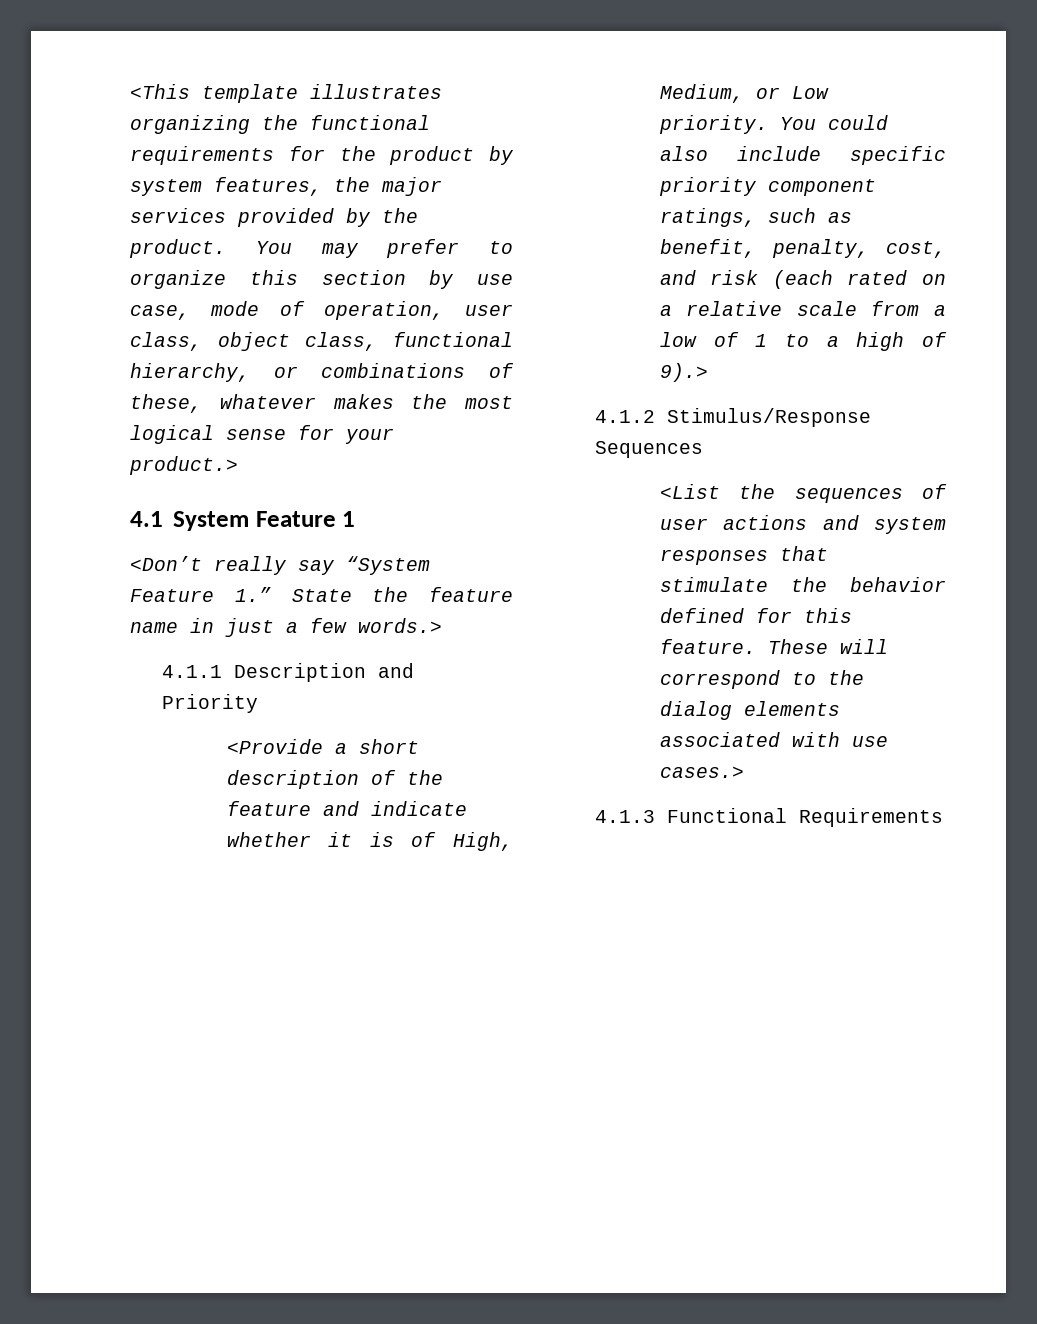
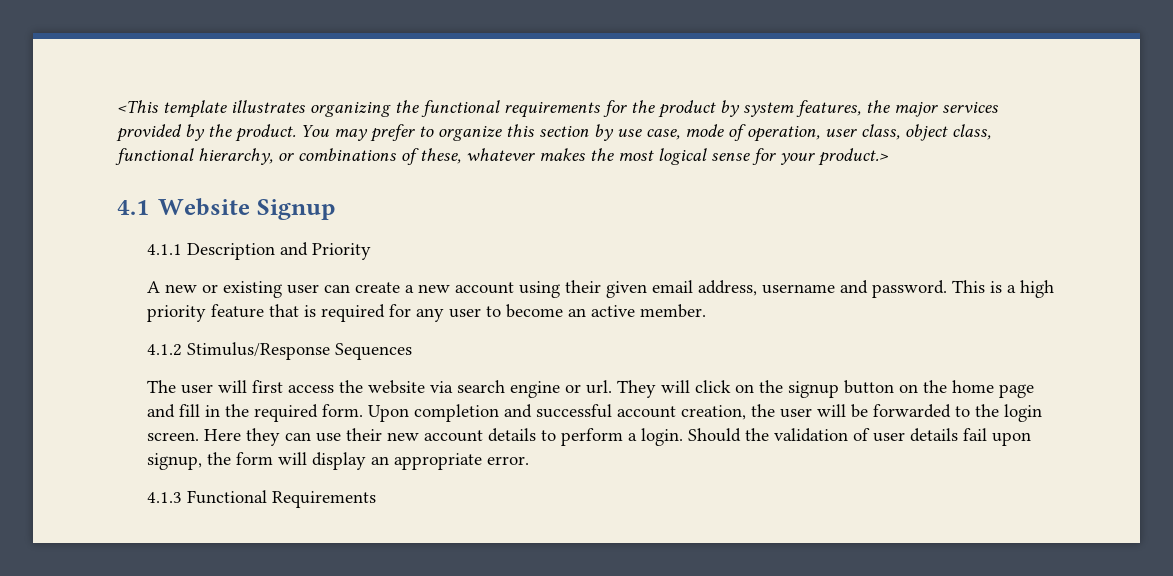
- 4.1 System Feature 1
- <Don’t really say “System Feature 1.” State the feature name in just a few words.>
+ 4.1 Website Signup
  4.1.1 Description and Priority
- <Provide a short description of the feature and indicate whether it is of High, Medium, or Low priority. You could also include specific priority component ratings, such as benefit, penalty, cost, and risk (each rated on a relative scale from a low of 1 to a high of 9).>
+ A new or existing user can create a new account using their given email address, username and password. This is a high priority feature that is required for any user to become an active member.
  4.1.2 Stimulus/Response Sequences
- <List the sequences of user actions and system responses that stimulate the behavior defined for this feature. These will correspond to the dialog elements associated with use cases.>
+ The user will first access the website via search engine or url. They will click on the signup button on the home page and fill in the required form. Upon completion and successful account creation, the user will be forwarded to the login screen. Here they can use their new account details to perform a login. Should the validation of user details fail upon signup, the form will display an appropriate error.

